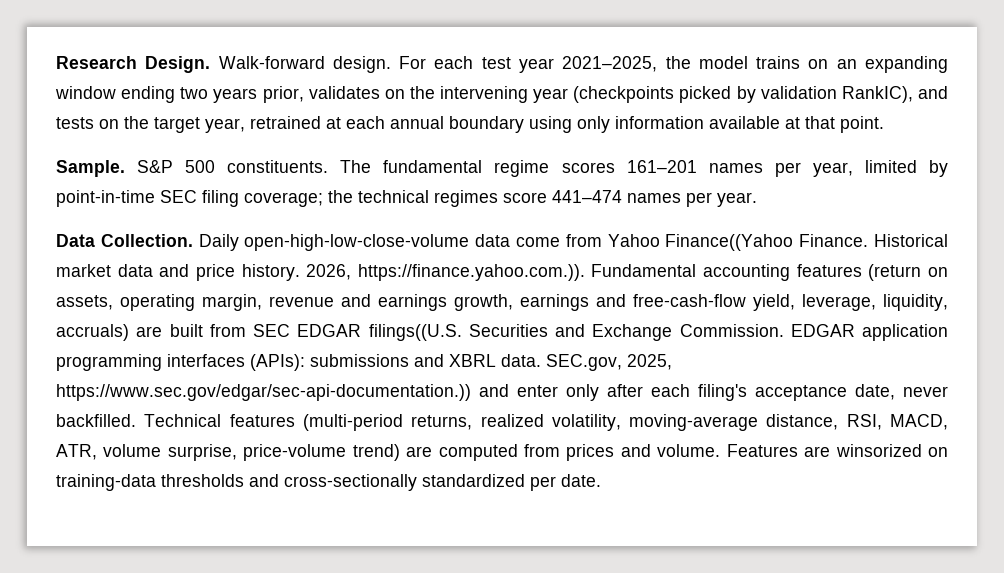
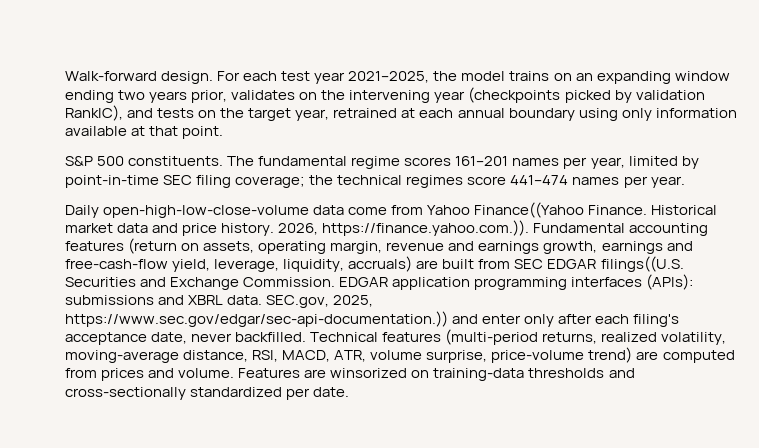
- Research Design.
- Sample.
- Data Collection.

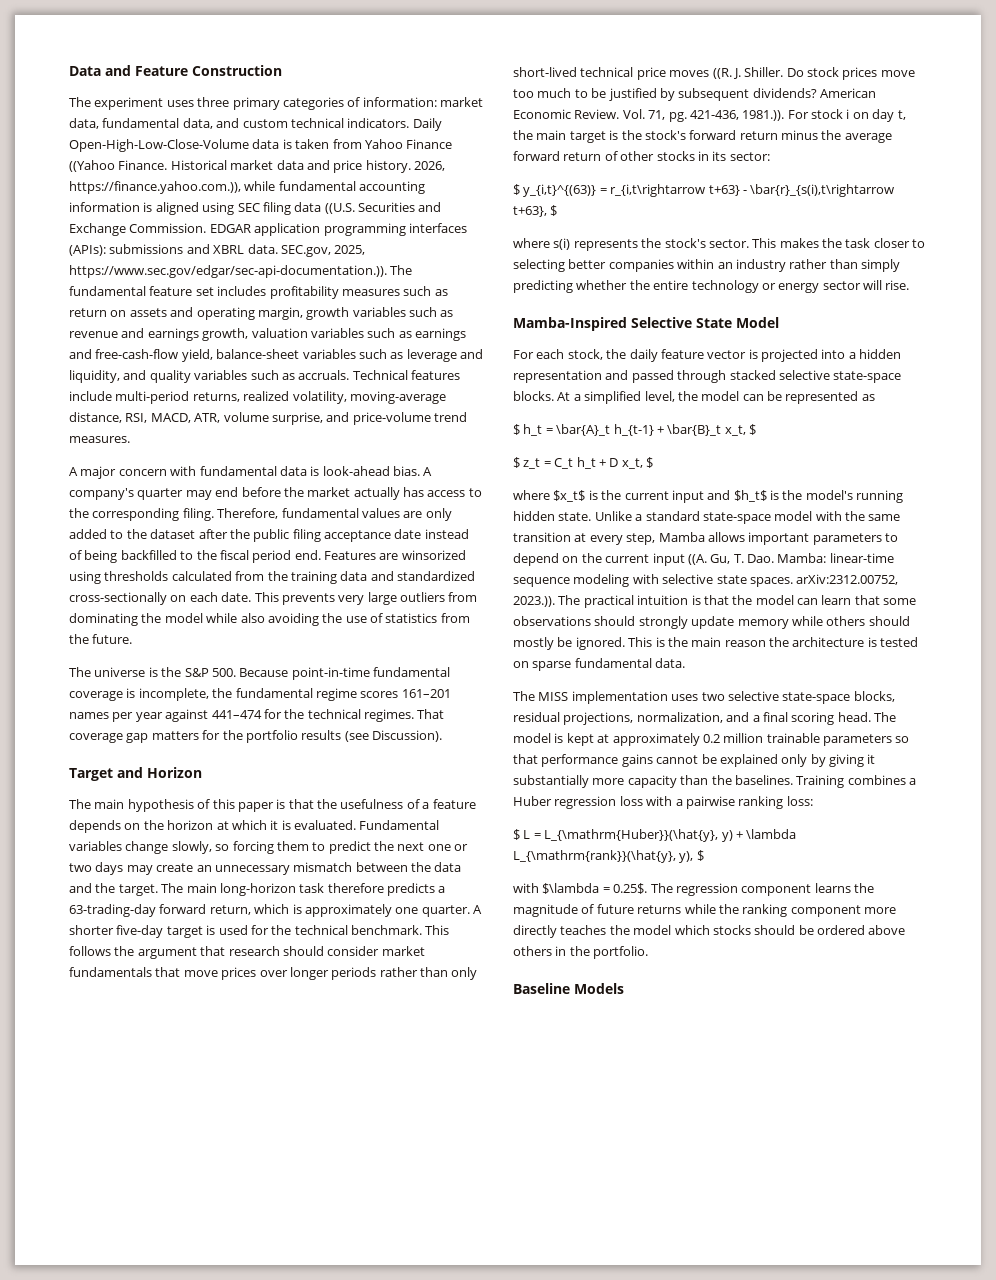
- Walk-forward design. For each test year 2021–2025, the model trains on an expanding window ending two years prior, validates on the intervening year (checkpoints picked by validation RankIC), and tests on the target year, retrained at each annual boundary using only information available at that point.
- S&P 500 constituents. The fundamental regime scores 161–201 names per year, limited by point-in-time SEC filing coverage; the technical regimes score 441–474 names per year.
- Daily open-high-low-close-volume data come from Yahoo Finance((Yahoo Finance.
+ Data and Feature Construction
+ The experiment uses three primary categories of information: market data, fundamental data, and custom technical indicators. Daily Open-High-Low-Close-Volume data is taken from Yahoo Finance ((Yahoo Finance.
- 2026, https://finance.yahoo.com.)). Fundamental accounting features (return on assets, operating margin, revenue and earnings growth, earnings and free-cash-flow yield, leverage, liquidity, accruals) are built from SEC EDGAR filings((U.S. Securities and Exchange Commission.
+ 2026, https://finance.yahoo.com.)), while fundamental accounting information is aligned using SEC filing data ((U.S. Securities and Exchange Commission.
- SEC.gov, 2025, https://www.sec.gov/edgar/sec-api-documentation.)) and enter only after each filing's acceptance date, never backfilled. Technical features (multi-period returns, realized volatility, moving-average distance, RSI, MACD, ATR, volume surprise, price-volume trend) are computed from prices and volume. Features are winsorized on training-data thresholds and cross-sectionally standardized per date.
+ SEC.gov, 2025, https://www.sec.gov/edgar/sec-api-documentation.)). The fundamental feature set includes profitability measures such as return on assets and operating margin, growth variables such as revenue and earnings growth, valuation variables such as earnings and free-cash-flow yield, balance-sheet variables such as leverage and liquidity, and quality variables such as accruals. Technical features include multi-period returns, realized volatility, moving-average distance, RSI, MACD, ATR, volume surprise, and price-volume trend measures.
+ A major concern with fundamental data is look-ahead bias. A company's quarter may end before the market actually has access to the corresponding filing. Therefore, fundamental values are only added to the dataset after the public filing acceptance date instead of being backfilled to the fiscal period end. Features are winsorized using thresholds calculated from the training data and standardized cross-sectionally on each date. This prevents very large outliers from dominating the model while also avoiding the use of statistics from the future.
+ The universe is the S&P 500. Because point-in-time fundamental coverage is incomplete, the fundamental regime scores 161–201 names per year against 441–474 for the technical regimes. That coverage gap matters for the portfolio results (see Discussion).
+ Target and Horizon
+ The main hypothesis of this paper is that the usefulness of a feature depends on the horizon at which it is evaluated. Fundamental variables change slowly, so forcing them to predict the next one or two days may create an unnecessary mismatch between the data and the target. The main long-horizon task therefore predicts a 63-trading-day forward return, which is approximately one quarter. A shorter five-day target is used for the technical benchmark. This follows the argument that research should consider market fundamentals that move prices over longer periods rather than only short-lived technical price moves ((R. J. Shiller. Do stock prices move too much to be justified by subsequent dividends? American Economic Review. Vol. 71, pg. 421-436, 1981.)). For stock i on day t, the main target is the stock's forward return minus the average forward return of other stocks in its sector:
+ $ y_{i,t}^{(63)} = r_{i,t\rightarrow t+63} - \bar{r}_{s(i),t\rightarrow t+63}, $
+ where s(i) represents the stock's sector. This makes the task closer to selecting better companies within an industry rather than simply predicting whether the entire technology or energy sector will rise.
+ Mamba-Inspired Selective State Model
+ For each stock, the daily feature vector is projected into a hidden representation and passed through stacked selective state-space blocks. At a simplified level, the model can be represented as
+ $ h_t = \bar{A}_t h_{t-1} + \bar{B}_t x_t, $
+ $ z_t = C_t h_t + D x_t, $
+ where $x_t$ is the current input and $h_t$ is the model's running hidden state. Unlike a standard state-space model with the same transition at every step, Mamba allows important parameters to depend on the current input ((A. Gu, T. Dao. Mamba: linear-time sequence modeling with selective state spaces. arXiv:2312.00752, 2023.)). The practical intuition is that the model can learn that some observations should strongly update memory while others should mostly be ignored. This is the main reason the architecture is tested on sparse fundamental data.
+ The MISS implementation uses two selective state-space blocks, residual projections, normalization, and a final scoring head. The model is kept at approximately 0.2 million trainable parameters so that performance gains cannot be explained only by giving it substantially more capacity than the baselines. Training combines a Huber regression loss with a pairwise ranking loss:
+ $ L = L_{\mathrm{Huber}}(\hat{y}, y) + \lambda L_{\mathrm{rank}}(\hat{y}, y), $
+ with $\lambda = 0.25$. The regression component learns the magnitude of future returns while the ranking component more directly teaches the model which stocks should be ordered above others in the portfolio.
+ Baseline Models

